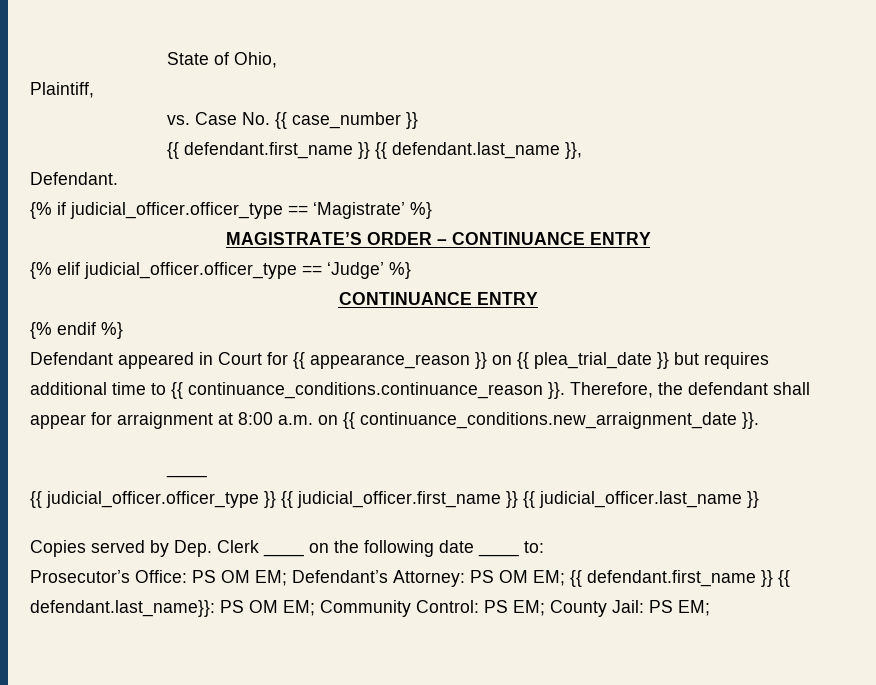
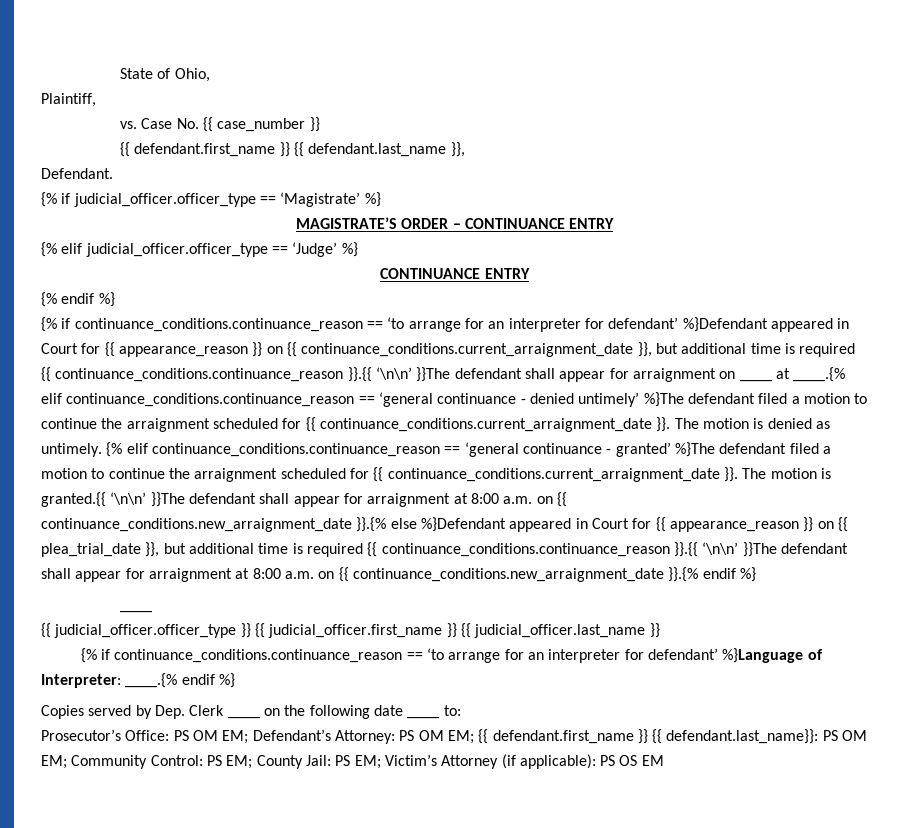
- Defendant appeared in Court for {{ appearance_reason }} on {{ plea_trial_date }} but requires additional time to {{ continuance_conditions.continuance_reason }}. Therefore, the defendant shall appear for arraignment at 8:00 a.m. on {{ continuance_conditions.new_arraignment_date }}.
+ {% if continuance_conditions.continuance_reason == ‘to arrange for an interpreter for defendant’ %}Defendant appeared in Court for {{ appearance_reason }} on {{ continuance_conditions.current_arraignment_date }}, but additional time is required {{ continuance_conditions.continuance_reason }}.{{ ‘\n\n’ }}The defendant shall appear for arraignment on ____ at ____.{% elif continuance_conditions.continuance_reason == ‘general continuance - denied untimely’ %}The defendant filed a motion to continue the arraignment scheduled for {{ continuance_conditions.current_arraignment_date }}. The motion is denied as untimely. {% elif continuance_conditions.continuance_reason == ‘general continuance - granted’ %}The defendant filed a motion to continue the arraignment scheduled for {{ continuance_conditions.current_arraignment_date }}. The motion is granted.{{ ‘\n\n’ }}The defendant shall appear for arraignment at 8:00 a.m. on {{ continuance_conditions.new_arraignment_date }}.{% else %}Defendant appeared in Court for {{ appearance_reason }} on {{ plea_trial_date }}, but additional time is required {{ continuance_conditions.continuance_reason }}.{{ ‘\n\n’ }}The defendant shall appear for arraignment at 8:00 a.m. on {{ continuance_conditions.new_arraignment_date }}.{% endif %}
+ {% if continuance_conditions.continuance_reason == ‘to arrange for an interpreter for defendant’ %}Language of Interpreter: ____.{% endif %}
- Prosecutor’s Office: PS OM EM; Defendant’s Attorney: PS OM EM; {{ defendant.first_name }} {{ defendant.last_name}}: PS OM EM; Community Control: PS EM; County Jail: PS EM;
+ Prosecutor’s Office: PS OM EM; Defendant’s Attorney: PS OM EM; {{ defendant.first_name }} {{ defendant.last_name}}: PS OM EM; Community Control: PS EM; County Jail: PS EM; Victim’s Attorney (if applicable): PS OS EM

